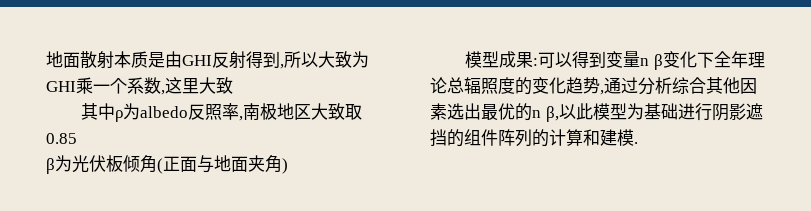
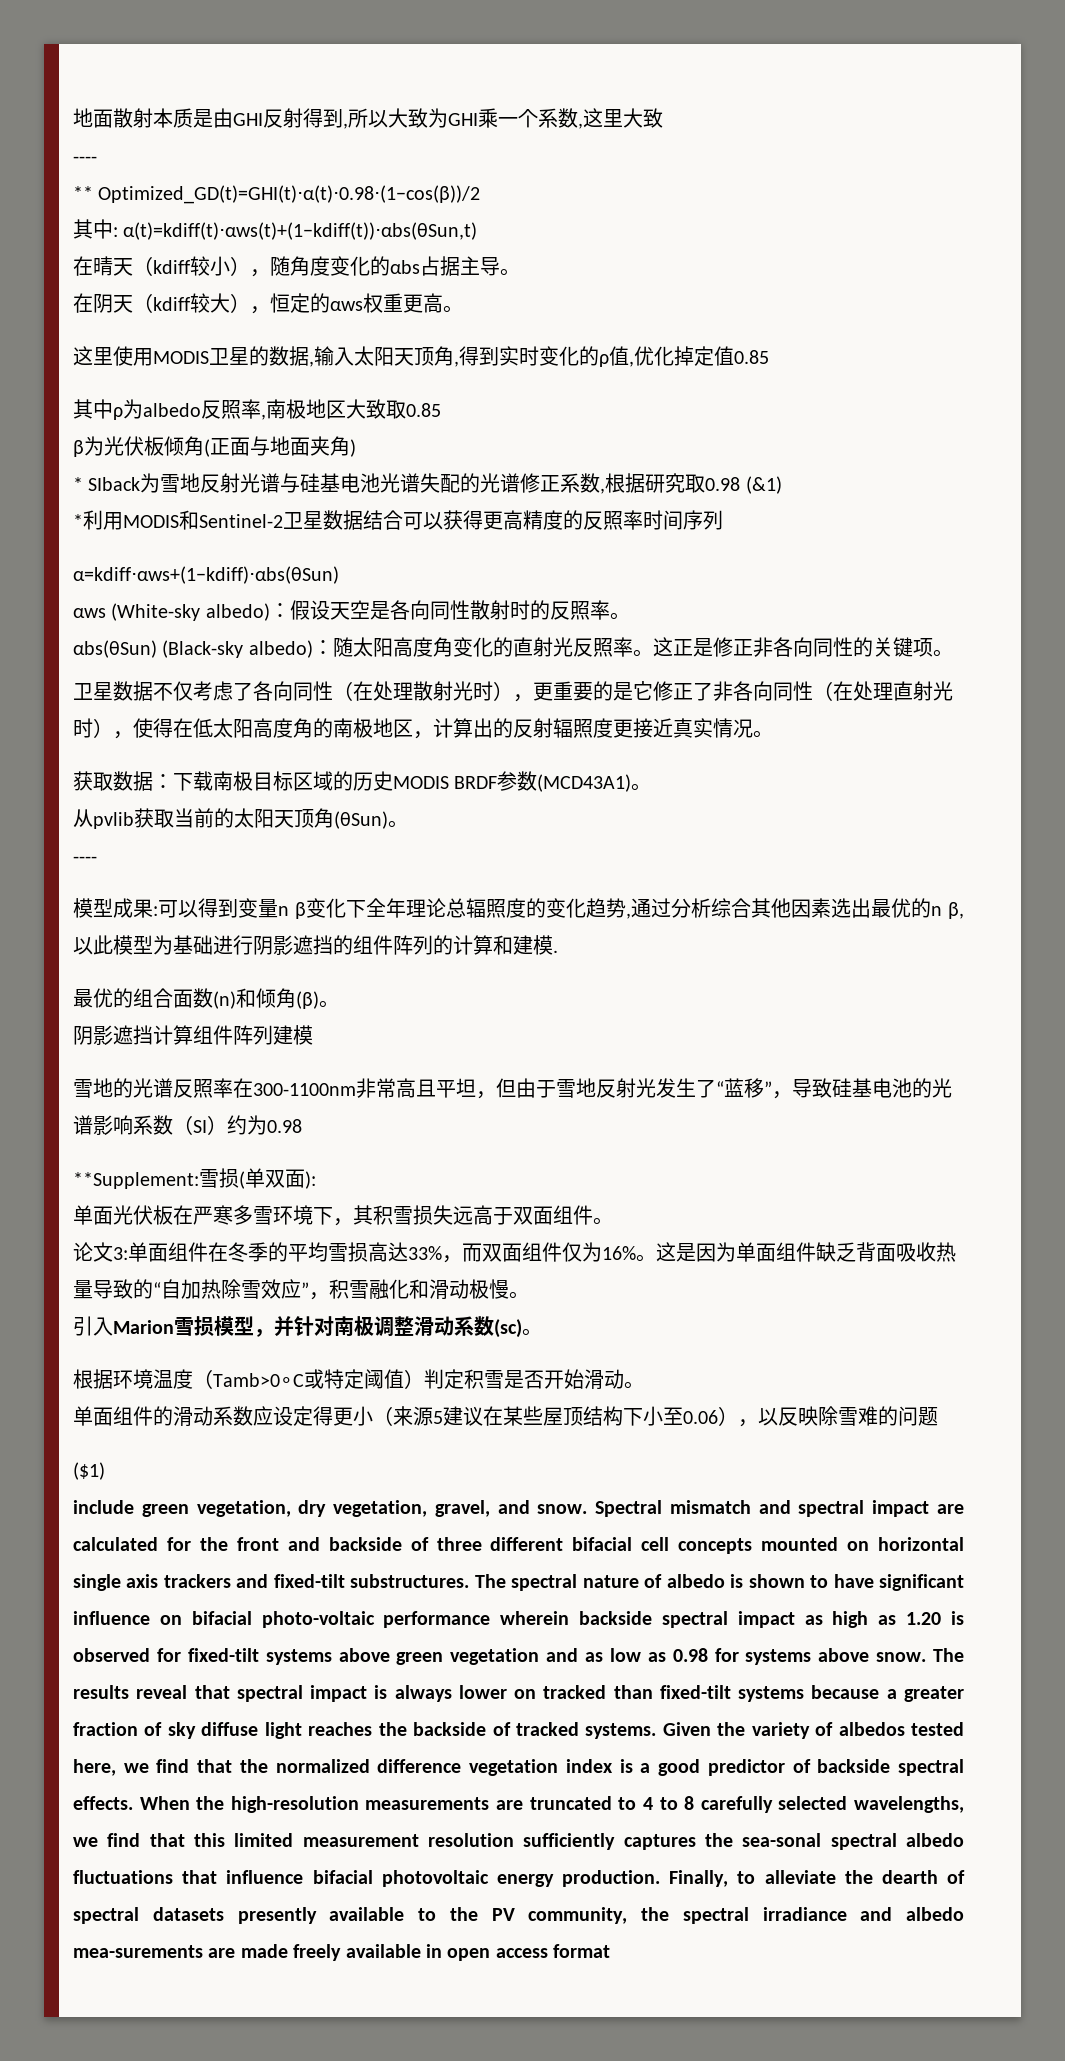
  地面散射本质是由GHI反射得到,所以大致为GHI乘一个系数,这里大致
+ ----
+ ** Optimized_GD(t)=GHI(t)⋅α(t)⋅0.98⋅(1−cos(β))/2
+ 其中: α(t)=kdiff(t)⋅αws(t)+(1−kdiff(t))⋅αbs(θSun,t)
+ 在晴天（kdiff较小），随角度变化的αbs占据主导。
+ 在阴天（kdiff较大），恒定的αws权重更高。
+ 这里使用MODIS卫星的数据,输入太阳天顶角,得到实时变化的ρ值,优化掉定值0.85
+ * SIback为雪地反射光谱与硅基电池光谱失配的光谱修正系数,根据研究取0.98 (&1)
+ *利用MODIS和Sentinel-2卫星数据结合可以获得更高精度的反照率时间序列
+ α=kdiff⋅αws+(1−kdiff)⋅αbs(θSun)
+ αws (White-sky albedo)：假设天空是各向同性散射时的反照率。
+ αbs(θSun) (Black-sky albedo)：随太阳高度角变化的直射光反照率。这正是修正非各向同性的关键项。
+ 卫星数据不仅考虑了各向同性（在处理散射光时），更重要的是它修正了非各向同性（在处理直射光时），使得在低太阳高度角的南极地区，计算出的反射辐照度更接近真实情况。
+ 获取数据：下载南极目标区域的历史MODIS BRDF参数(MCD43A1)。
+ 从pvlib获取当前的太阳天顶角(θSun)。
+ ----
+ 最优的组合面数(n)和倾角(β)。
+ 阴影遮挡计算组件阵列建模
+ 雪地的光谱反照率在300-1100nm非常高且平坦，但由于雪地反射光发生了“蓝移”，导致硅基电池的光谱影响系数（SI）约为0.98
+ **Supplement:雪损(单双面):
+ 单面光伏板在严寒多雪环境下，其积雪损失远高于双面组件。
+ 论文3:单面组件在冬季的平均雪损高达33%，而双面组件仅为16%。这是因为单面组件缺乏背面吸收热量导致的“自加热除雪效应”，积雪融化和滑动极慢。
+ 引入Marion雪损模型，并针对南极调整滑动系数(sc)。
+ 根据环境温度（Tamb>0∘C或特定阈值）判定积雪是否开始滑动。
+ 单面组件的滑动系数应设定得更小（来源5建议在某些屋顶结构下小至0.06），以反映除雪难的问题
+ ($1)
+ include green vegetation, dry vegetation, gravel, and snow. Spectral mismatch and spectral impact are calculated for the front and backside of three different bifacial cell concepts mounted on horizontal single axis trackers and fixed-tilt substructures. The spectral nature of albedo is shown to have significant influence on bifacial photo-voltaic performance wherein backside spectral impact as high as 1.20 is observed for fixed-tilt systems above green vegetation and as low as 0.98 for systems above snow. The results reveal that spectral impact is always lower on tracked than fixed-tilt systems because a greater fraction of sky diffuse light reaches the backside of tracked systems. Given the variety of albedos tested here, we find that the normalized difference vegetation index is a good predictor of backside spectral effects. When the high-resolution measurements are truncated to 4 to 8 carefully selected wavelengths, we find that this limited measurement resolution sufficiently captures the sea-sonal spectral albedo fluctuations that influence bifacial photovoltaic energy production. Finally, to alleviate the dearth of spectral datasets presently available to the PV community, the spectral irradiance and albedo mea-surements are made freely available in open access format

